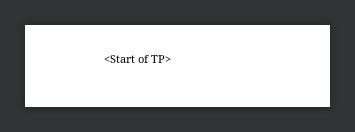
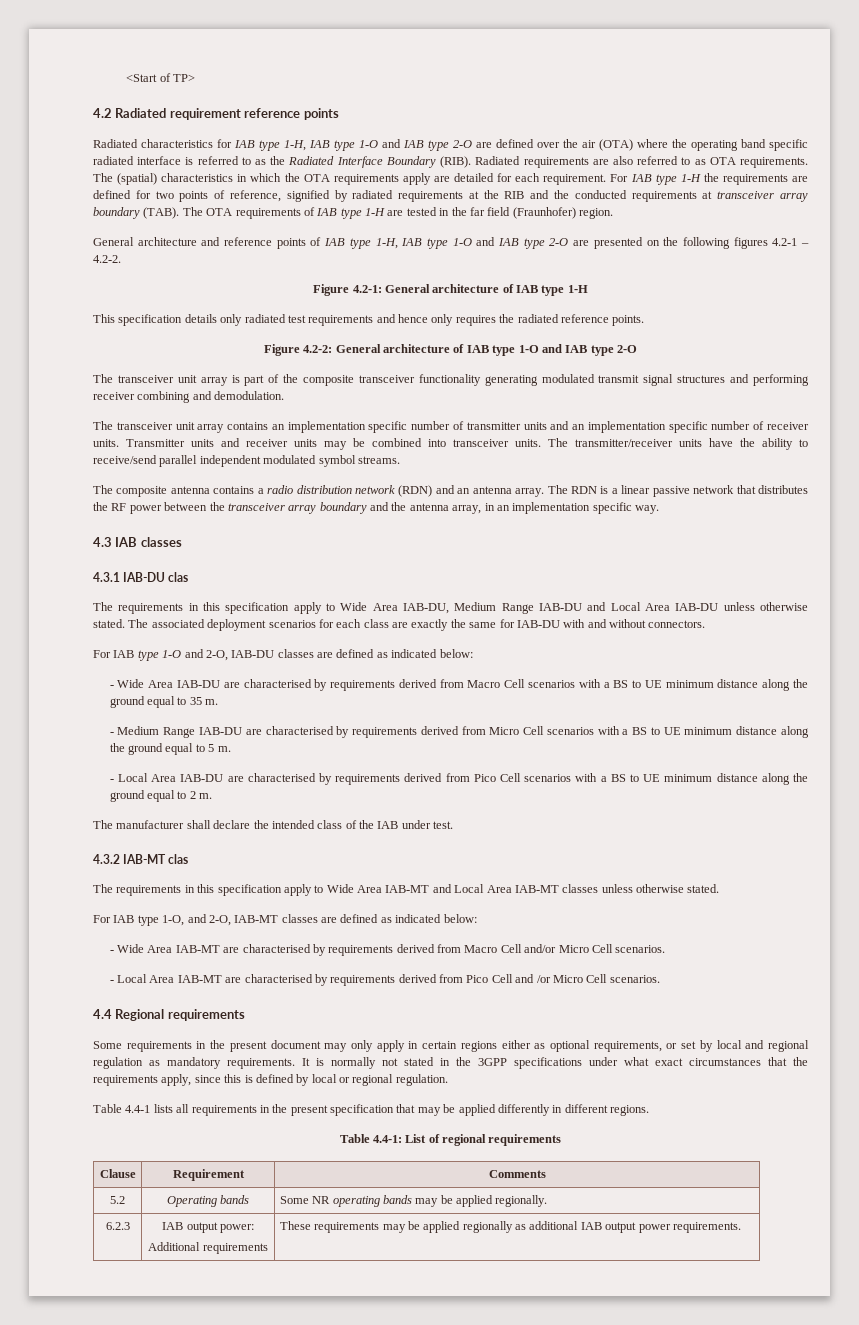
+ 4.2 Radiated requirement reference points
+ Radiated characteristics for IAB type 1-H, IAB type 1-O and IAB type 2-O are defined over the air (OTA) where the operating band specific radiated interface is referred to as the Radiated Interface Boundary (RIB). Radiated requirements are also referred to as OTA requirements. The (spatial) characteristics in which the OTA requirements apply are detailed for each requirement. For IAB type 1-H the requirements are defined for two points of reference, signified by radiated requirements at the RIB and the conducted requirements at transceiver array boundary (TAB). The OTA requirements of IAB type 1-H are tested in the far field (Fraunhofer) region.
+ General architecture and reference points of IAB type 1-H, IAB type 1-O and IAB type 2-O are presented on the following figures 4.2-1 – 4.2-2.
+ Figure 4.2-1: General architecture of IAB type 1-H
+ This specification details only radiated test requirements and hence only requires the radiated reference points.
+ Figure 4.2-2: General architecture of IAB type 1-O and IAB type 2-O
+ The transceiver unit array is part of the composite transceiver functionality generating modulated transmit signal structures and performing receiver combining and demodulation.
+ The transceiver unit array contains an implementation specific number of transmitter units and an implementation specific number of receiver units. Transmitter units and receiver units may be combined into transceiver units. The transmitter/receiver units have the ability to receive/send parallel independent modulated symbol streams.
+ The composite antenna contains a radio distribution network (RDN) and an antenna array. The RDN is a linear passive network that distributes the RF power between the transceiver array boundary and the antenna array, in an implementation specific way.
+ 4.3 IAB classes
+ 4.3.1 IAB-DU clas
+ The requirements in this specification apply to Wide Area IAB-DU, Medium Range IAB-DU and Local Area IAB-DU unless otherwise stated. The associated deployment scenarios for each class are exactly the same for IAB-DU with and without connectors.
+ For IAB type 1-O and 2-O, IAB-DU classes are defined as indicated below:
+ - Wide Area IAB-DU are characterised by requirements derived from Macro Cell scenarios with a BS to UE minimum distance along the ground equal to 35 m.
+ - Medium Range IAB-DU are characterised by requirements derived from Micro Cell scenarios with a BS to UE minimum distance along the ground equal to 5 m.
+ - Local Area IAB-DU are characterised by requirements derived from Pico Cell scenarios with a BS to UE minimum distance along the ground equal to 2 m.
+ The manufacturer shall declare the intended class of the IAB under test.
+ 4.3.2 IAB-MT clas
+ The requirements in this specification apply to Wide Area IAB-MT and Local Area IAB-MT classes unless otherwise stated.
+ For IAB type 1-O, and 2-O, IAB-MT classes are defined as indicated below:
+ - Wide Area IAB-MT are characterised by requirements derived from Macro Cell and/or Micro Cell scenarios.
+ - Local Area IAB-MT are characterised by requirements derived from Pico Cell and /or Micro Cell scenarios.
+ 4.4 Regional requirements
+ Some requirements in the present document may only apply in certain regions either as optional requirements, or set by local and regional regulation as mandatory requirements. It is normally not stated in the 3GPP specifications under what exact circumstances that the requirements apply, since this is defined by local or regional regulation.
+ Table 4.4-1 lists all requirements in the present specification that may be applied differently in different regions.
+ Table 4.4-1: List of regional requirements
+ Clause | Requirement | Comments
+ 5.2 | Operating bands | Some NR operating bands may be applied regionally.
+ 6.2.3 | IAB output power:
+ Additional requirements | These requirements may be applied regionally as additional IAB output power requirements.

